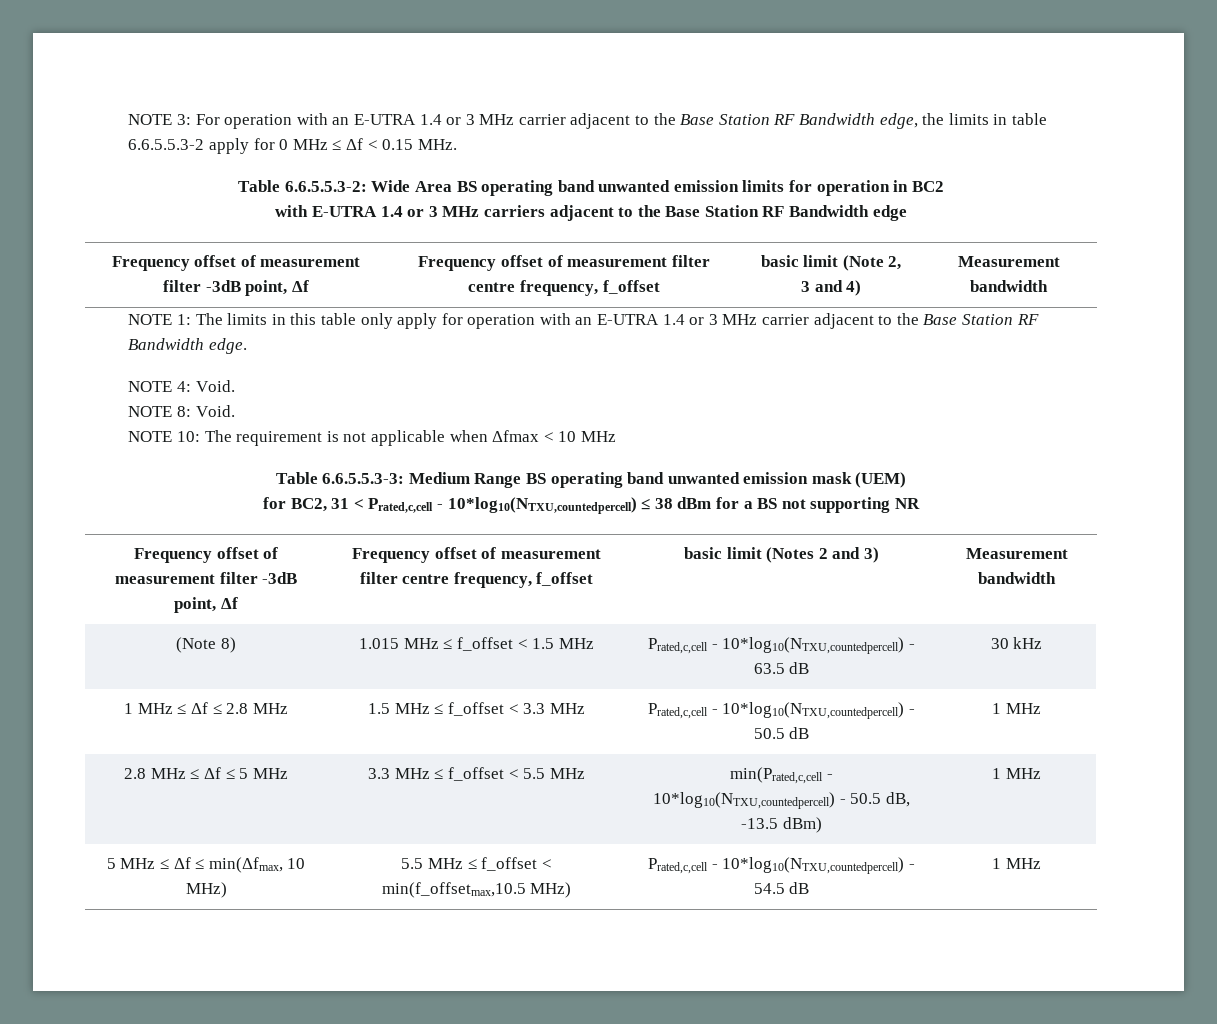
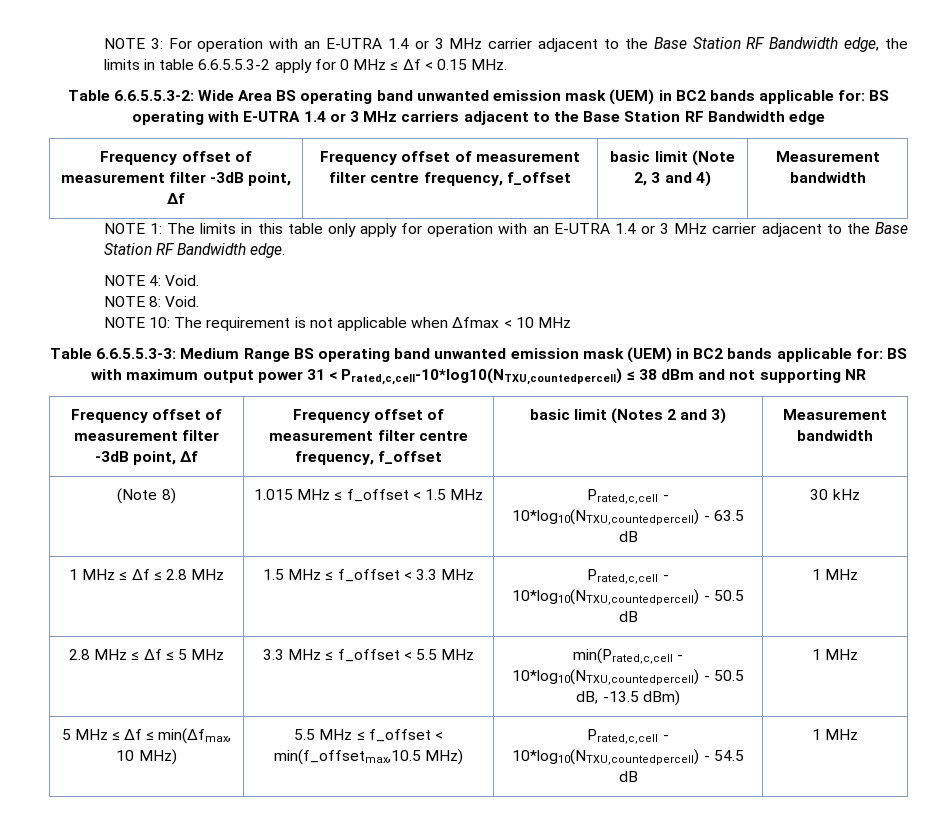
- Table 6.6.5.5.3-2: Wide Area BS operating band unwanted emission limits for operation in BC2
- with E-UTRA 1.4 or 3 MHz carriers adjacent to the Base Station RF Bandwidth edge
+ Table 6.6.5.5.3-2: Wide Area BS operating band unwanted emission mask (UEM) in BC2 bands applicable for: BS operating with E-UTRA 1.4 or 3 MHz carriers adjacent to the Base Station RF Bandwidth edge
- Table 6.6.5.5.3-3: Medium Range BS operating band unwanted emission mask (UEM)
- for BC2, 31 < Prated,c,cell - 10*log10(NTXU,countedpercell) ≤ 38 dBm for a BS not supporting NR
+ Table 6.6.5.5.3-3: Medium Range BS operating band unwanted emission mask (UEM) in BC2 bands applicable for: BS with maximum output power 31 < Prated,c,cell-10*log10(NTXU,countedpercell) ≤ 38 dBm and not supporting NR

